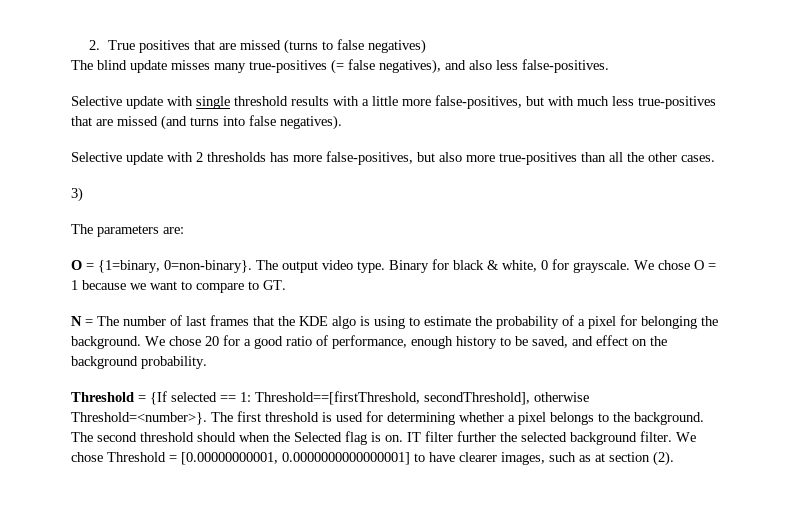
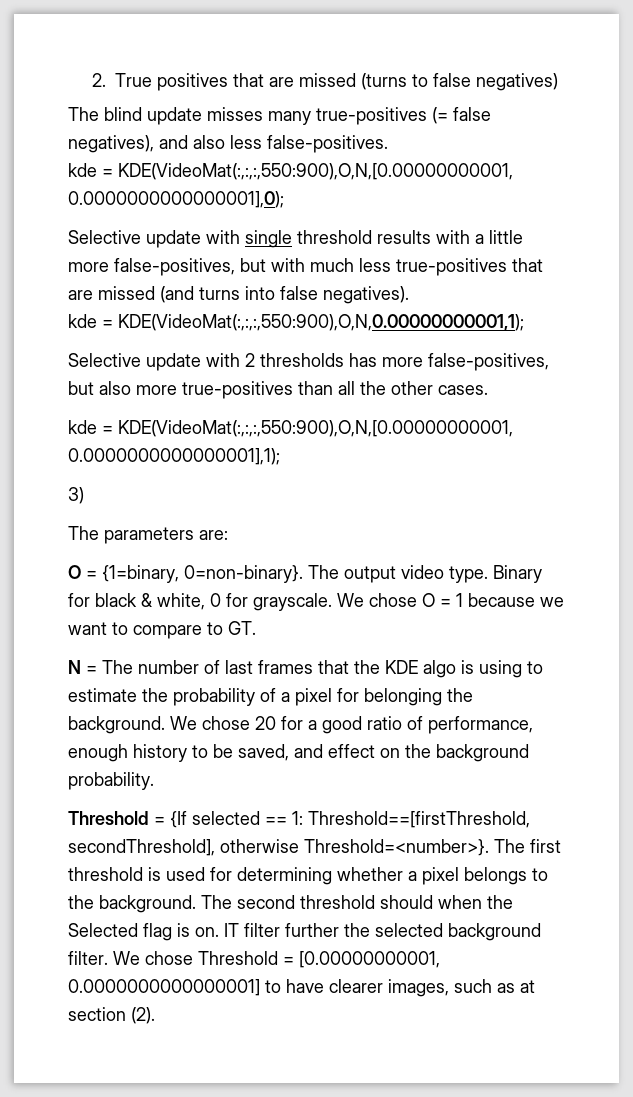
+ kde = KDE(VideoMat(:,:,:,550:900),O,N,[0.00000000001, 0.0000000000000001],0);
+ kde = KDE(VideoMat(:,:,:,550:900),O,N,0.00000000001,1);
+ kde = KDE(VideoMat(:,:,:,550:900),O,N,[0.00000000001, 0.0000000000000001],1);

